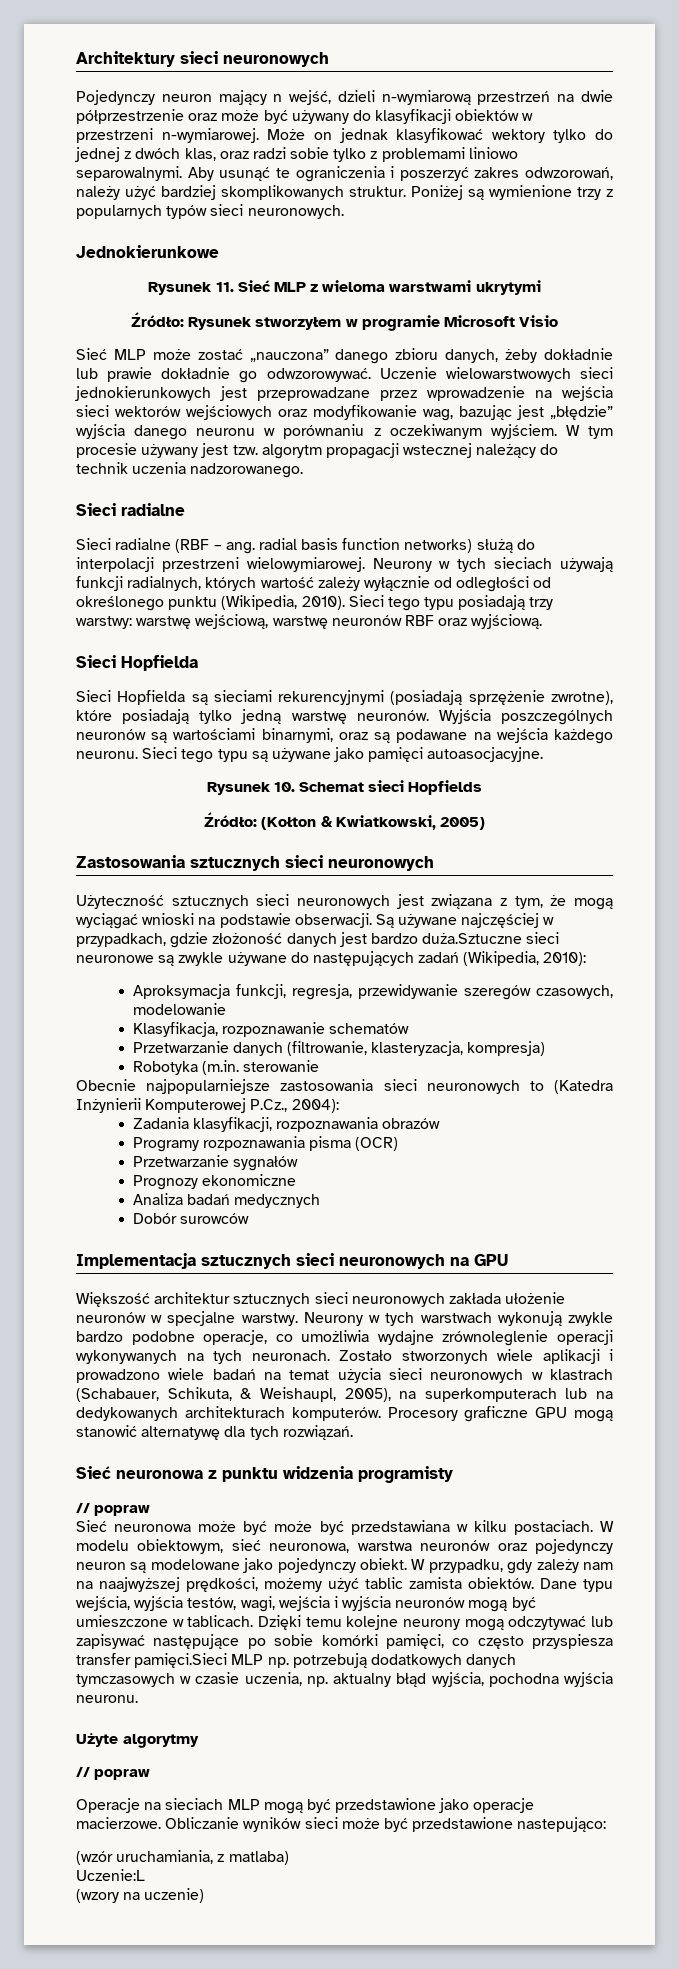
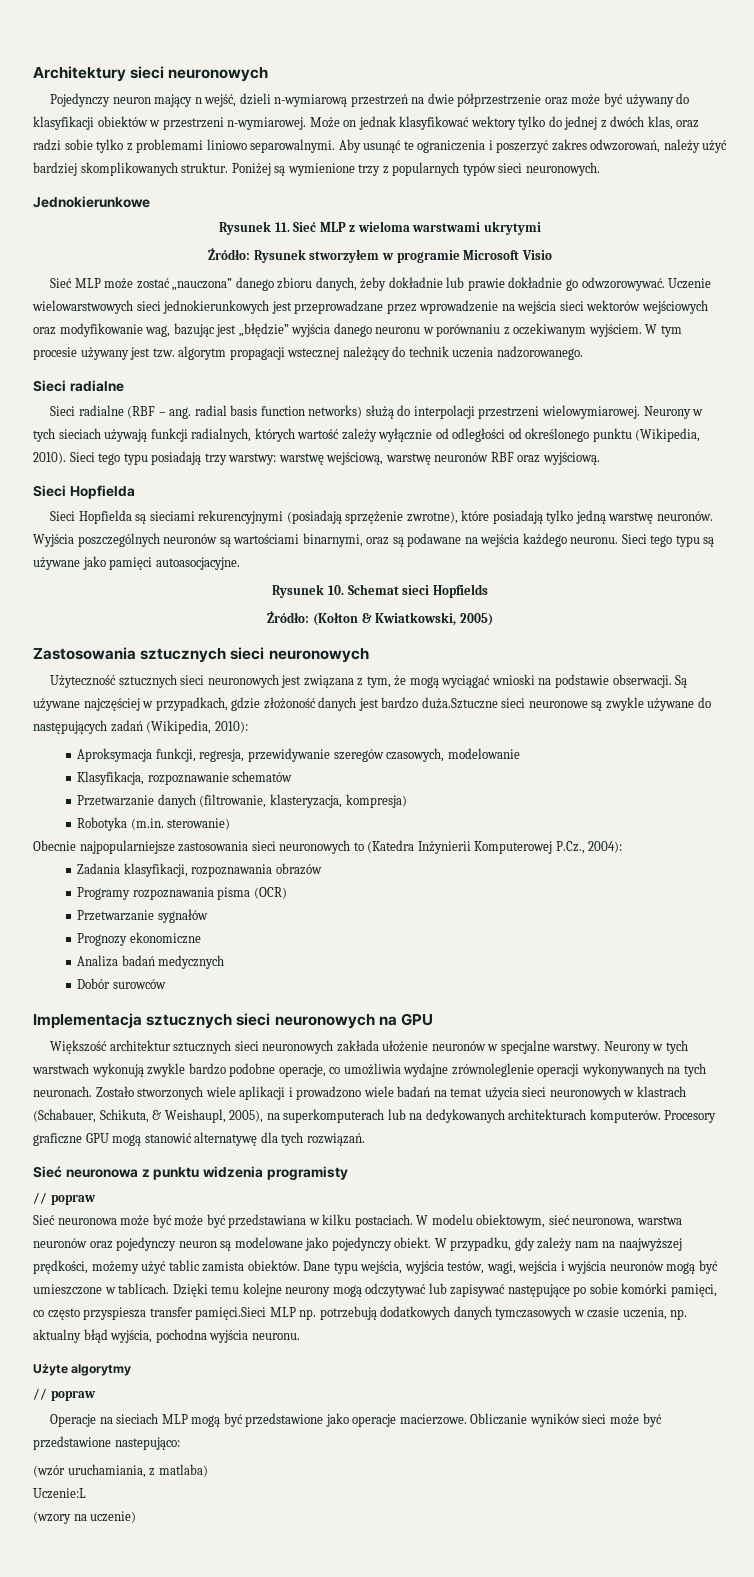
- Robotyka (m.in. sterowanie
+ Robotyka (m.in. sterowanie)

